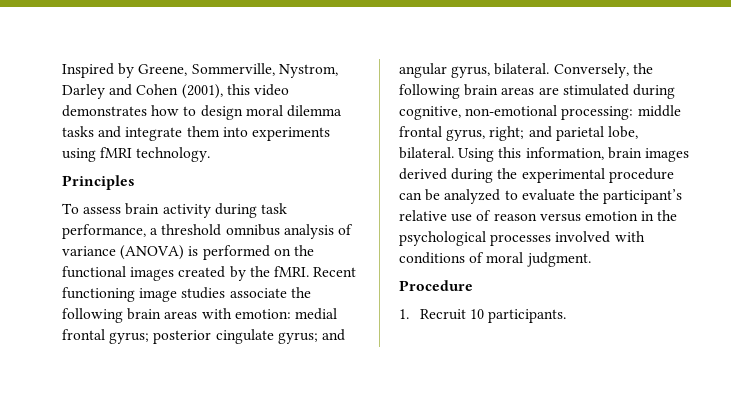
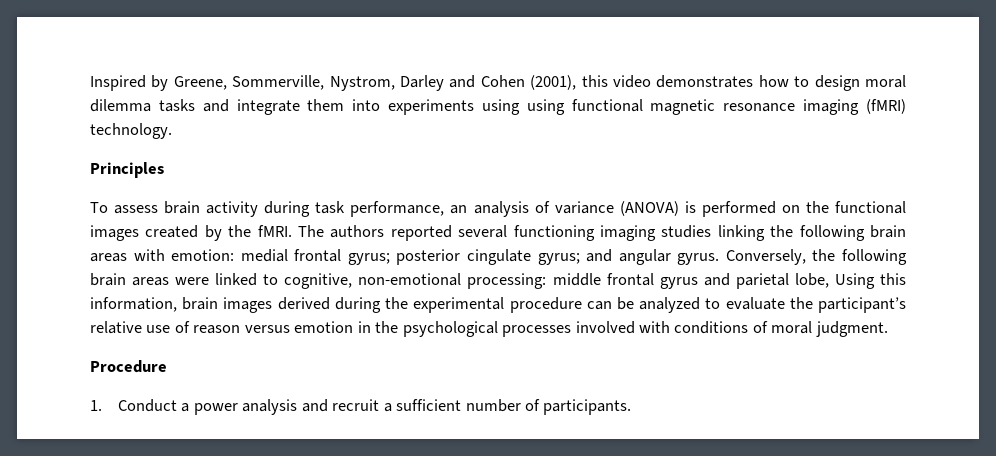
- Inspired by Greene, Sommerville, Nystrom, Darley and Cohen (2001), this video demonstrates how to design moral dilemma tasks and integrate them into experiments using fMRI technology.
+ Inspired by Greene, Sommerville, Nystrom, Darley and Cohen (2001), this video demonstrates how to design moral dilemma tasks and integrate them into experiments using using functional magnetic resonance imaging (fMRI) technology.
- To assess brain activity during task performance, a threshold omnibus analysis of variance (ANOVA) is performed on the functional images created by the fMRI.
+ To assess brain activity during task performance, an analysis of variance (ANOVA) is performed on the functional images created by the fMRI.
- Recent functioning image studies associate the following brain areas with emotion: medial frontal gyrus; posterior cingulate gyrus; and angular gyrus, bilateral.
+ The authors reported several functioning imaging studies linking the following brain areas with emotion: medial frontal gyrus; posterior cingulate gyrus; and angular gyrus.
- Conversely, the following brain areas are stimulated during cognitive, non-emotional processing: middle frontal gyrus, right; and parietal lobe, bilateral. Using this information, brain images derived during the experimental procedure can be analyzed to evaluate the participant’s relative use of reason versus emotion in the psychological processes involved with conditions of moral judgment.
+ Conversely, the following brain areas were linked to cognitive, non-emotional processing: middle frontal gyrus and parietal lobe, Using this information, brain images derived during the experimental procedure can be analyzed to evaluate the participant’s relative use of reason versus emotion in the psychological processes involved with conditions of moral judgment.
- 1. Recruit 10 participants.
+ 1. Conduct a power analysis and recruit a sufficient number of participants.

